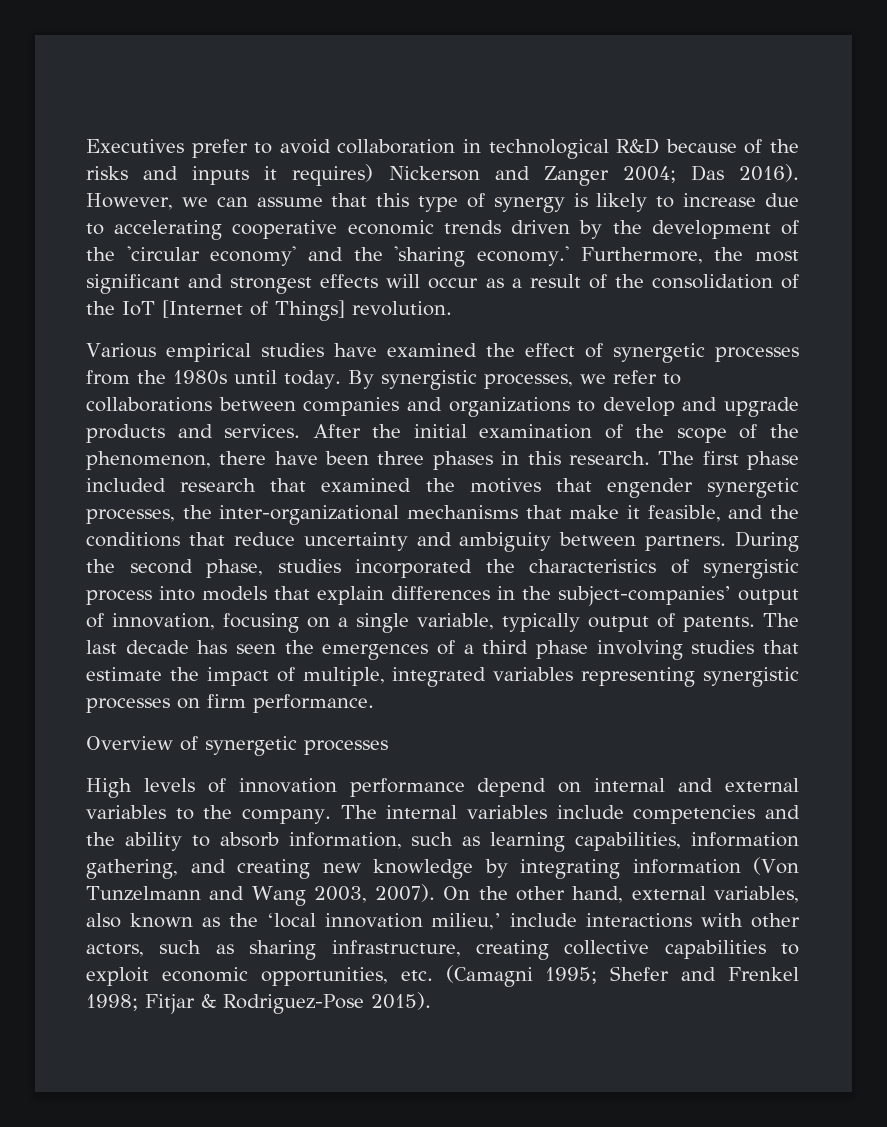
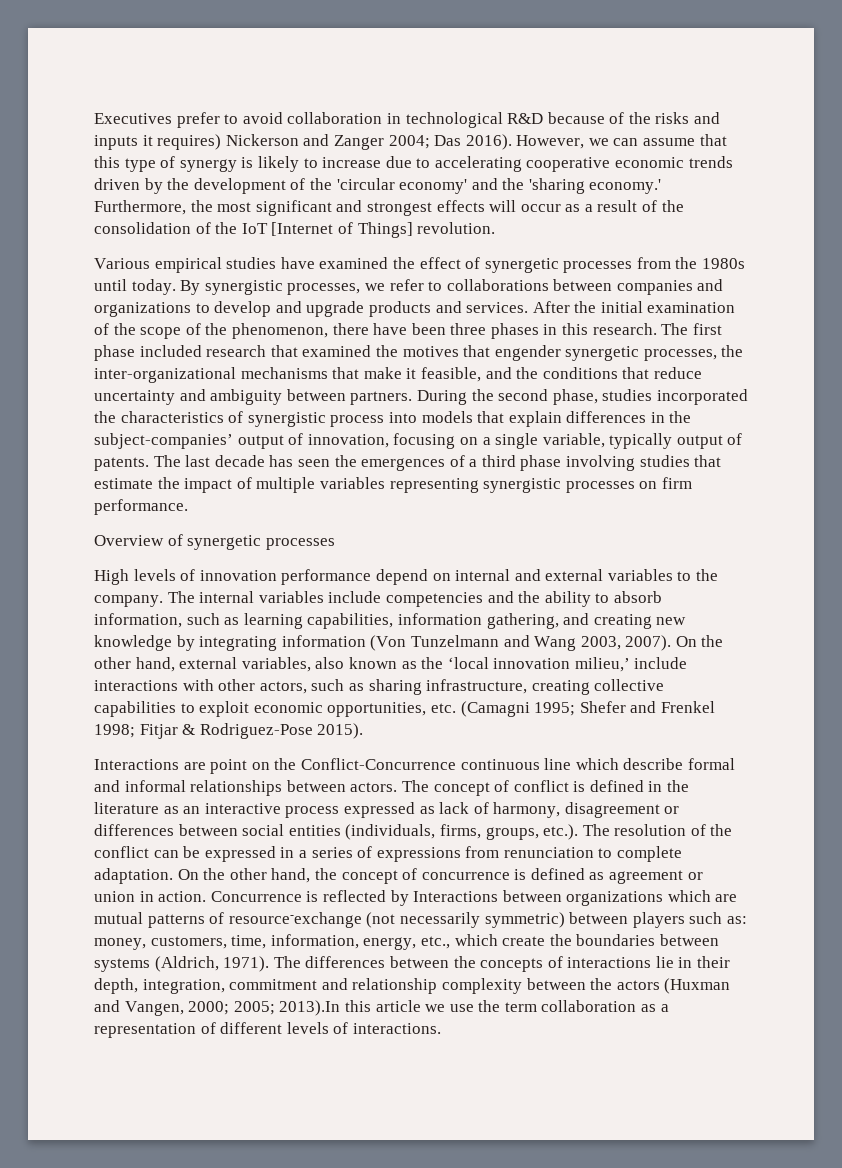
- The last decade has seen the emergences of a third phase involving studies that estimate the impact of multiple, integrated variables representing synergistic processes on firm performance.
+ The last decade has seen the emergences of a third phase involving studies that estimate the impact of multiple variables representing synergistic processes on firm performance.
+ Interactions are point on the Conflict-Concurrence continuous line which describe formal and informal relationships between actors. The concept of conflict is defined in the literature as an interactive process expressed as lack of harmony, disagreement or differences between social entities (individuals, firms, groups, etc.). The resolution of the conflict can be expressed in a series of expressions from renunciation to complete adaptation. On the other hand, the concept of concurrence is defined as agreement or union in action. Concurrence is reflected by Interactions between organizations which are mutual patterns of resource-exchange (not necessarily symmetric) between players such as: money, customers, time, information, energy, etc., which create the boundaries between systems (Aldrich, 1971). The differences between the concepts of interactions lie in their depth, integration, commitment and relationship complexity between the actors (Huxman and Vangen, 2000; 2005; 2013).In this article we use the term collaboration as a representation of different levels of interactions.

